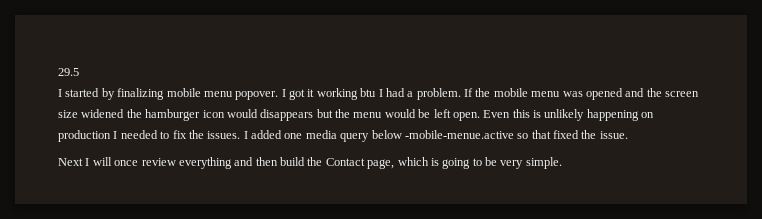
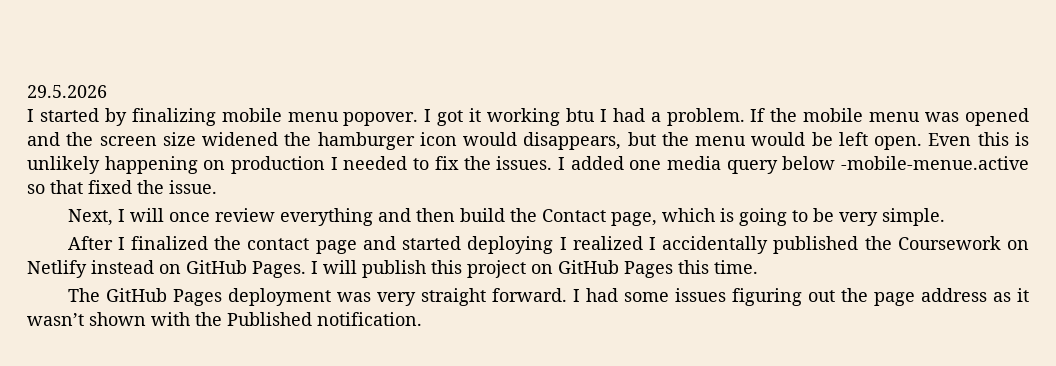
- 29.5
+ 29.5.2026
- If the mobile menu was opened and the screen size widened the hamburger icon would disappears but the menu would be left open.
+ If the mobile menu was opened and the screen size widened the hamburger icon would disappears, but the menu would be left open.
- Next I will once review everything and then build the Contact page, which is going to be very simple.
+ Next, I will once review everything and then build the Contact page, which is going to be very simple.
+ After I finalized the contact page and started deploying I realized I accidentally published the Coursework on Netlify instead on GitHub Pages. I will publish this project on GitHub Pages this time.
+ The GitHub Pages deployment was very straight forward. I had some issues figuring out the page address as it wasn’t shown with the Published notification.

